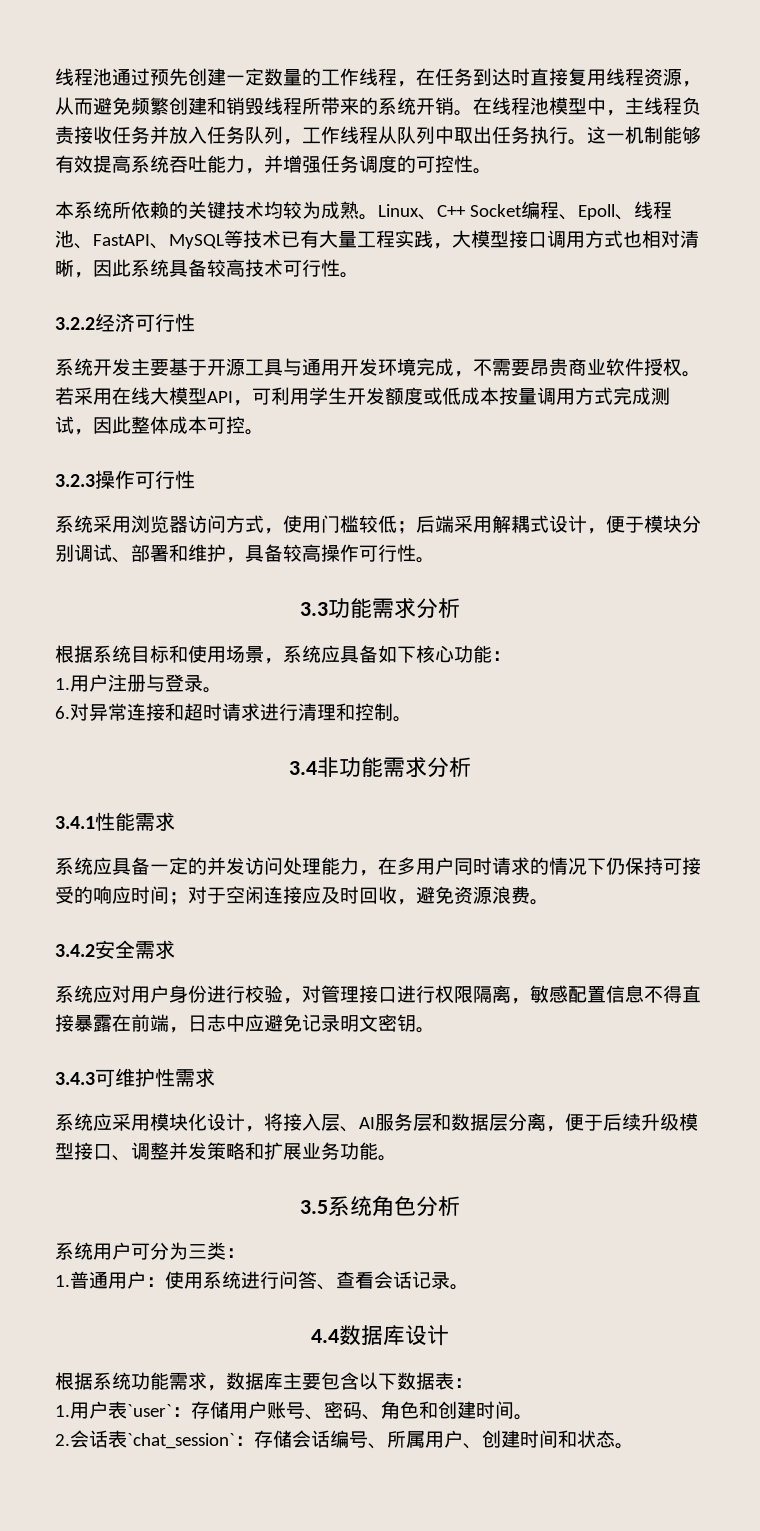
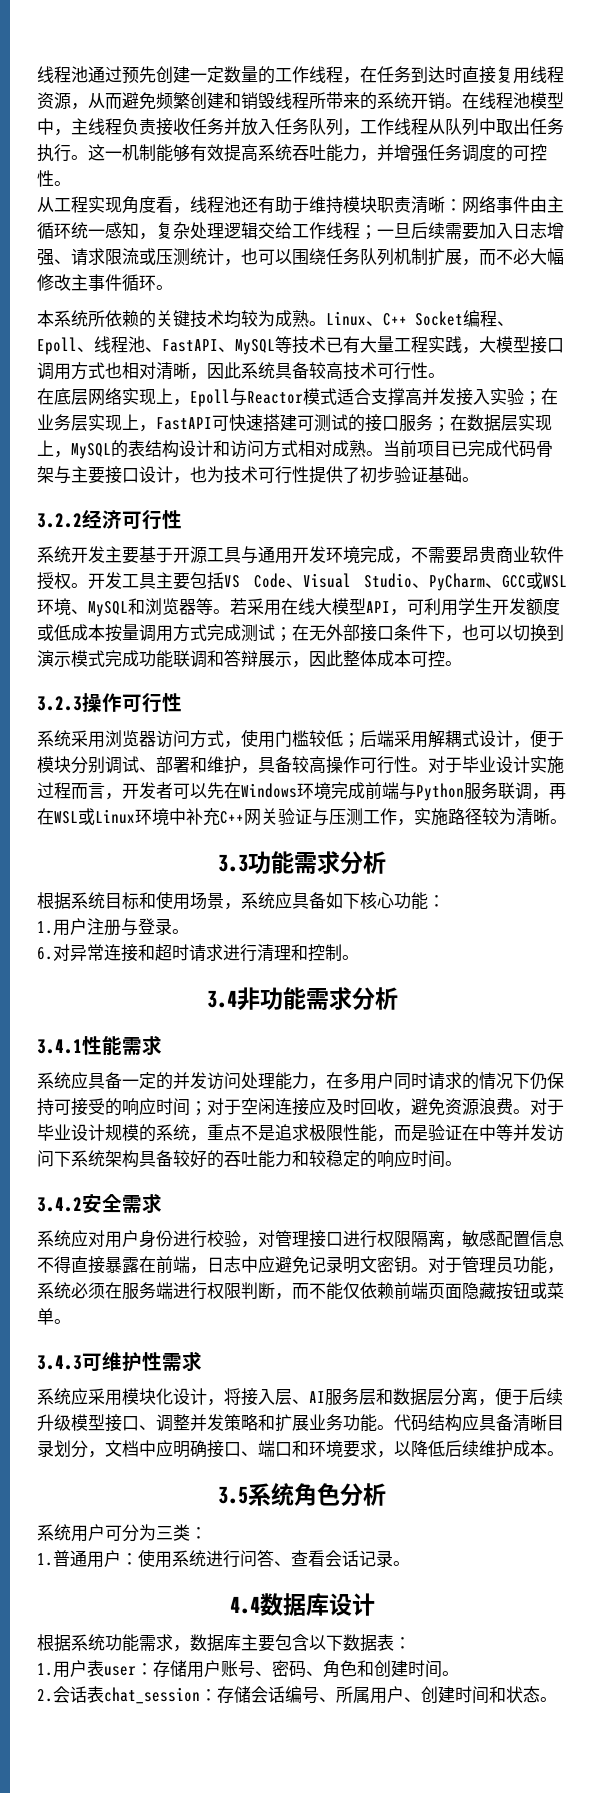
+ 从工程实现角度看，线程池还有助于维持模块职责清晰：网络事件由主循环统一感知，复杂处理逻辑交给工作线程；一旦后续需要加入日志增强、请求限流或压测统计，也可以围绕任务队列机制扩展，而不必大幅修改主事件循环。
+ 在底层网络实现上，Epoll与Reactor模式适合支撑高并发接入实验；在业务层实现上，FastAPI可快速搭建可测试的接口服务；在数据层实现上，MySQL的表结构设计和访问方式相对成熟。当前项目已完成代码骨架与主要接口设计，也为技术可行性提供了初步验证基础。
+ 开发工具主要包括VS Code、Visual Studio、PyCharm、GCC或WSL环境、MySQL和浏览器等。
- 若采用在线大模型API，可利用学生开发额度或低成本按量调用方式完成测试，因此整体成本可控。
+ 若采用在线大模型API，可利用学生开发额度或低成本按量调用方式完成测试；在无外部接口条件下，也可以切换到演示模式完成功能联调和答辩展示，因此整体成本可控。
+ 对于毕业设计实施过程而言，开发者可以先在Windows环境完成前端与Python服务联调，再在WSL或Linux环境中补充C++网关验证与压测工作，实施路径较为清晰。
+ 对于毕业设计规模的系统，重点不是追求极限性能，而是验证在中等并发访问下系统架构具备较好的吞吐能力和较稳定的响应时间。
+ 对于管理员功能，系统必须在服务端进行权限判断，而不能仅依赖前端页面隐藏按钮或菜单。
+ 代码结构应具备清晰目录划分，文档中应明确接口、端口和环境要求，以降低后续维护成本。
- 1.用户表`user`：存储用户账号、密码、角色和创建时间。
+ 1.用户表user：存储用户账号、密码、角色和创建时间。
- 2.会话表`chat_session`：存储会话编号、所属用户、创建时间和状态。
+ 2.会话表chat_session：存储会话编号、所属用户、创建时间和状态。

